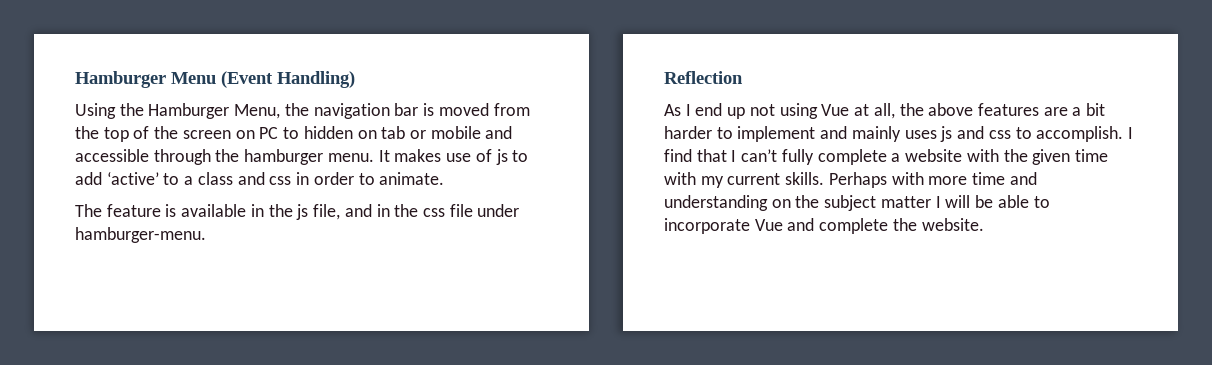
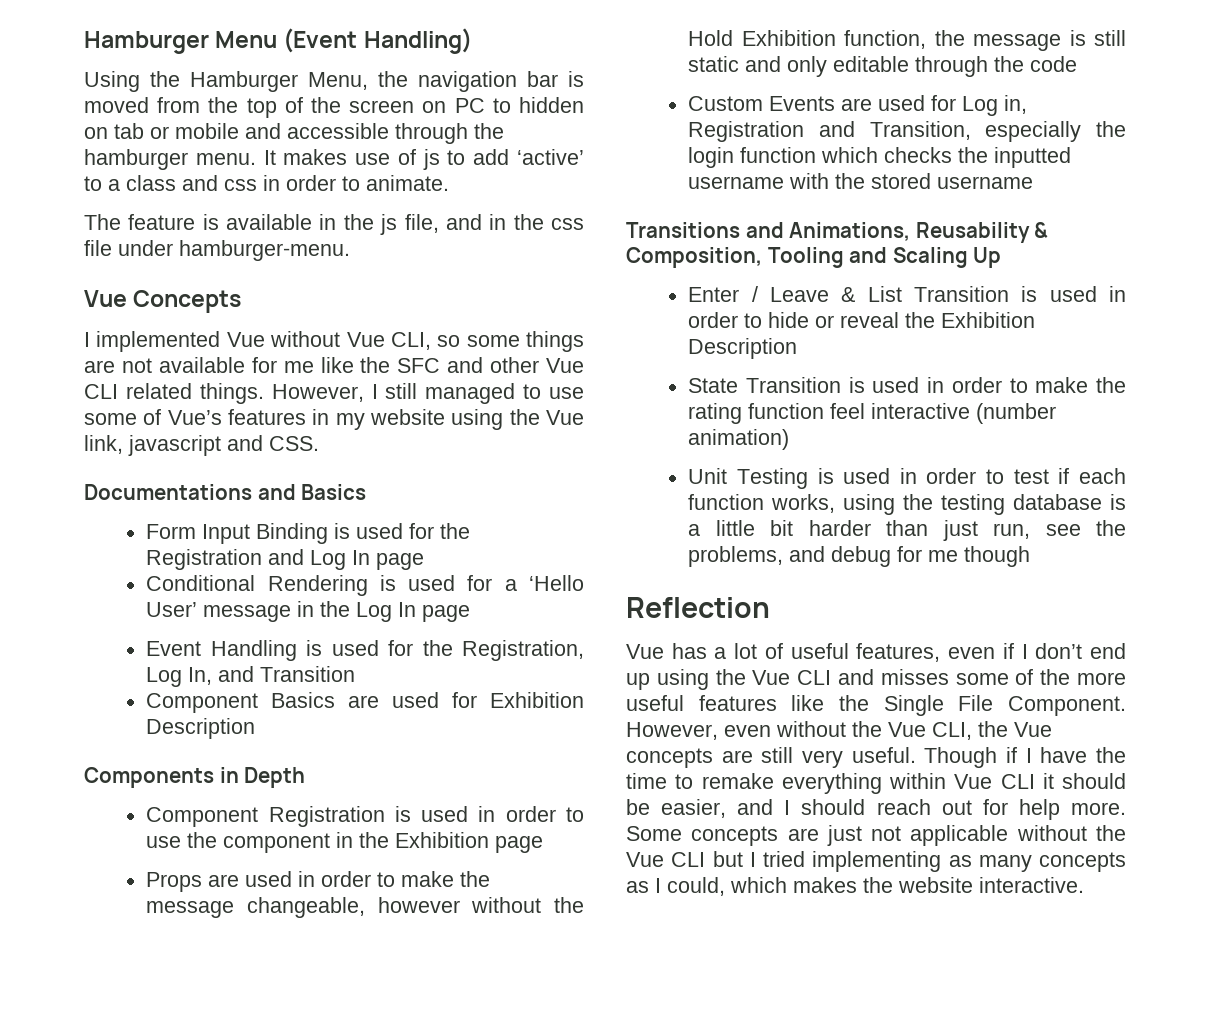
+ Vue Concepts
+ I implemented Vue without Vue CLI, so some things are not available for me like the SFC and other Vue CLI related things. However, I still managed to use some of Vue’s features in my website using the Vue link, javascript and CSS.
+ Documentations and Basics
+ Form Input Binding is used for the Registration and Log In page
+ Conditional Rendering is used for a ‘Hello User’ message in the Log In page
+ Event Handling is used for the Registration, Log In, and Transition
+ Component Basics are used for Exhibition Description
+ Components in Depth
+ Component Registration is used in order to use the component in the Exhibition page
+ Props are used in order to make the message changeable, however without the Hold Exhibition function, the message is still static and only editable through the code
+ Custom Events are used for Log in, Registration and Transition, especially the login function which checks the inputted username with the stored username
+ Transitions and Animations, Reusability & Composition, Tooling and Scaling Up
+ Enter / Leave & List Transition is used in order to hide or reveal the Exhibition Description
+ State Transition is used in order to make the rating function feel interactive (number animation)
+ Unit Testing is used in order to test if each function works, using the testing database is a little bit harder than just run, see the problems, and debug for me though
  Reflection
- As I end up not using Vue at all, the above features are a bit harder to implement and mainly uses js and css to accomplish. I find that I can’t fully complete a website with the given time with my current skills. Perhaps with more time and understanding on the subject matter I will be able to incorporate Vue and complete the website.
+ Vue has a lot of useful features, even if I don’t end up using the Vue CLI and misses some of the more useful features like the Single File Component. However, even without the Vue CLI, the Vue concepts are still very useful. Though if I have the time to remake everything within Vue CLI it should be easier, and I should reach out for help more. Some concepts are just not applicable without the Vue CLI but I tried implementing as many concepts as I could, which makes the website interactive.

